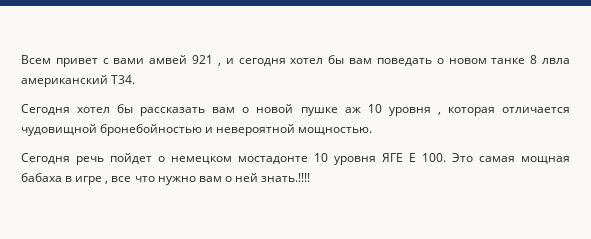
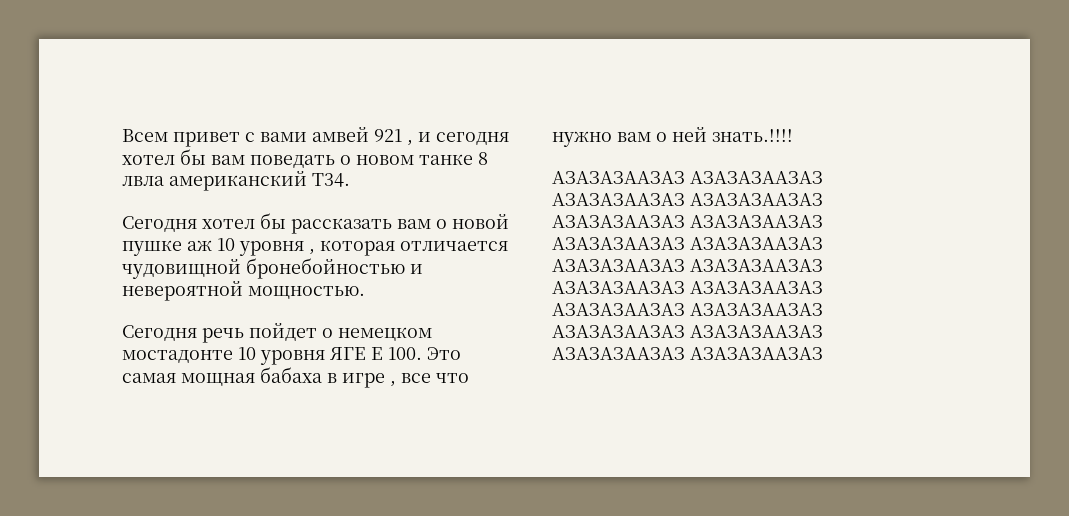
+ АЗАЗАЗААЗАЗ АЗАЗАЗААЗАЗ АЗАЗАЗААЗАЗ АЗАЗАЗААЗАЗ АЗАЗАЗААЗАЗ АЗАЗАЗААЗАЗ АЗАЗАЗААЗАЗ АЗАЗАЗААЗАЗ АЗАЗАЗААЗАЗ АЗАЗАЗААЗАЗ АЗАЗАЗААЗАЗ АЗАЗАЗААЗАЗ АЗАЗАЗААЗАЗ АЗАЗАЗААЗАЗ АЗАЗАЗААЗАЗ АЗАЗАЗААЗАЗ АЗАЗАЗААЗАЗ АЗАЗАЗААЗАЗ

